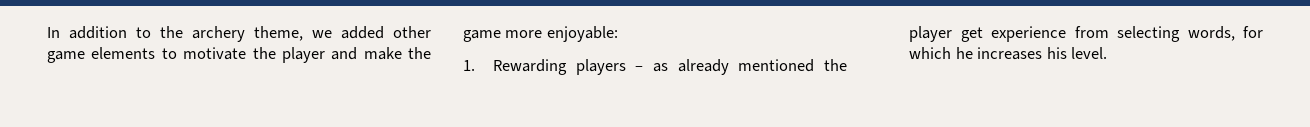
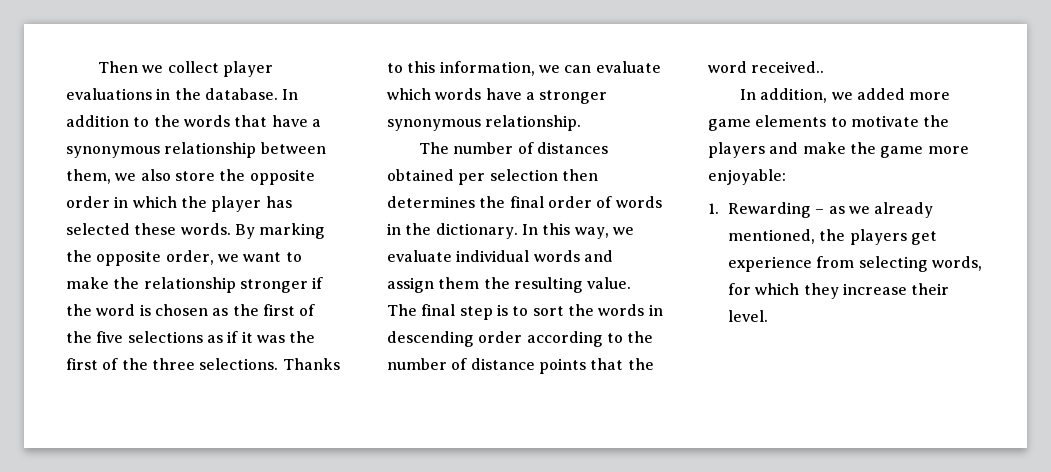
- In addition to the archery theme, we added other game elements to motivate the player and make the game more enjoyable:
+ Then we collect player evaluations in the database. In addition to the words that have a synonymous relationship between them, we also store the opposite order in which the player has selected these words. By marking the opposite order, we want to make the relationship stronger if the word is chosen as the first of the five selections as if it was the first of the three selections. Thanks to this information, we can evaluate which words have a stronger synonymous relationship.
+ The number of distances obtained per selection then determines the final order of words in the dictionary. In this way, we evaluate individual words and assign them the resulting value. The final step is to sort the words in descending order according to the number of distance points that the word received..
+ In addition, we added more game elements to motivate the players and make the game more enjoyable:
- 1. Rewarding players – as already mentioned the player get experience from selecting words, for which he increases his level.
+ 1. Rewarding – as we already mentioned, the players get experience from selecting words, for which they increase their level.

